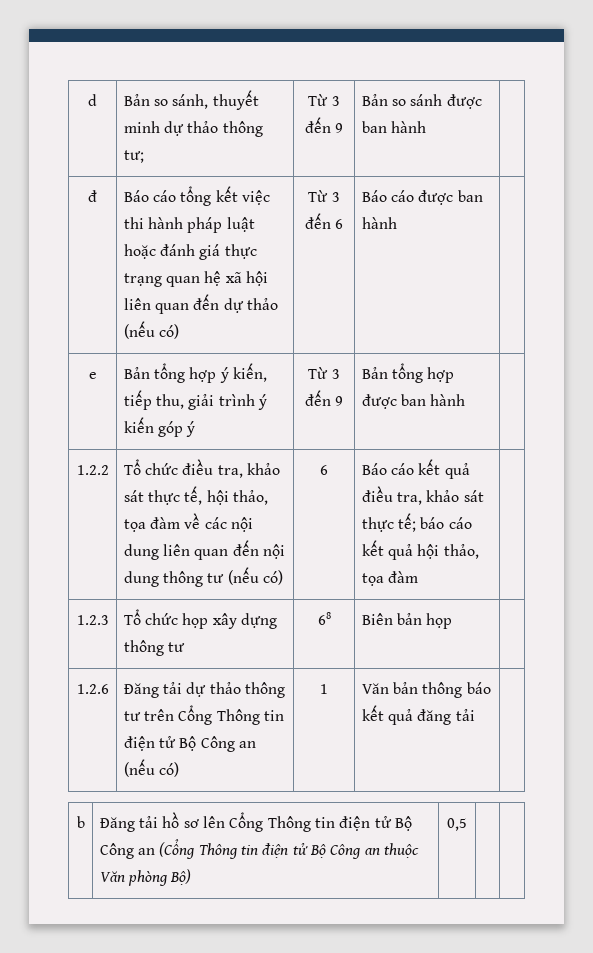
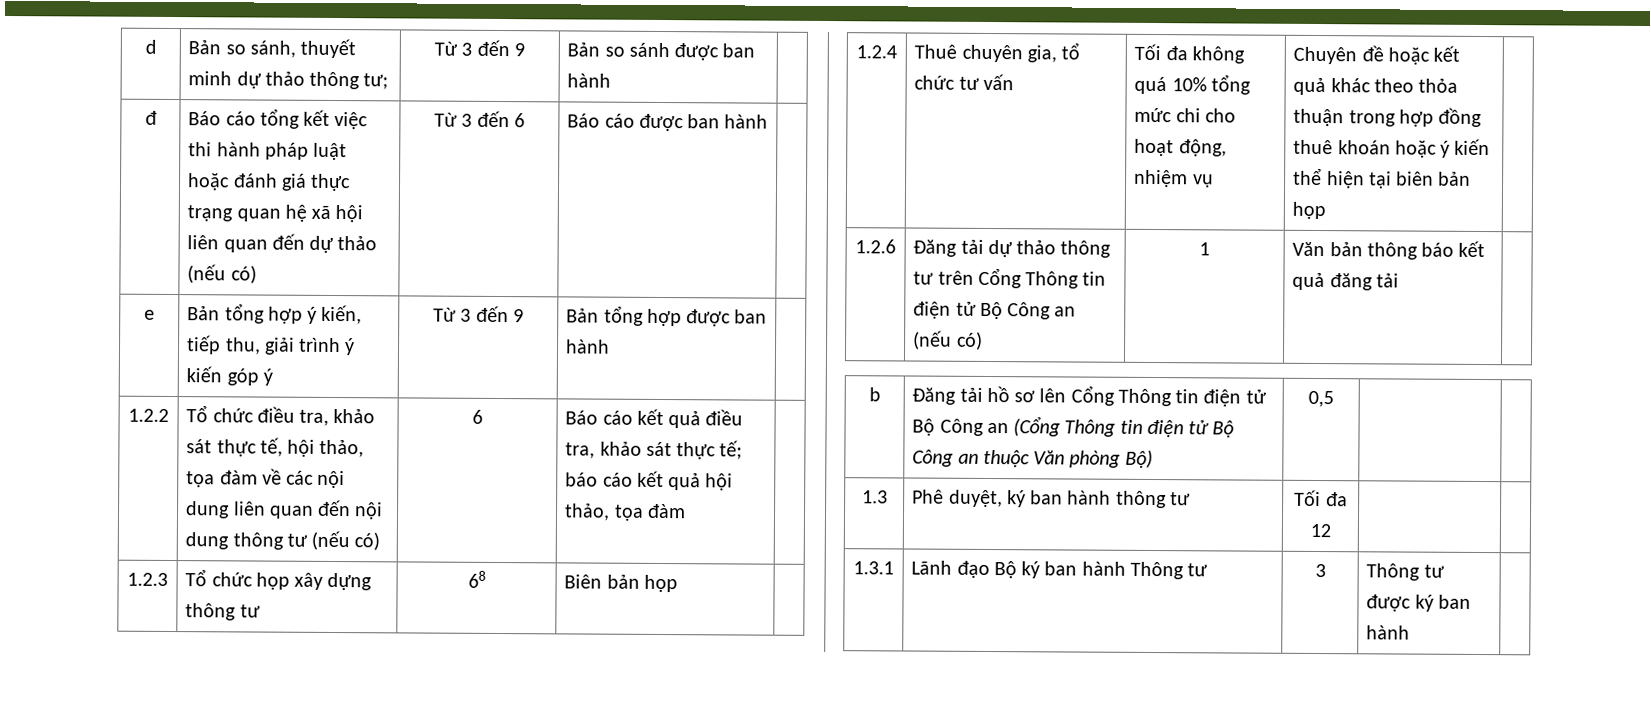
+ 1.2.4 | Thuê chuyên gia, tổ chức tư vấn | Tối đa không quá 10% tổng mức chi cho hoạt động, nhiệm vụ | Chuyên đề hoặc kết quả khác theo thỏa thuận trong hợp đồng thuê khoán hoặc ý kiến thể hiện tại biên bản họp
+ 1.3 | Phê duyệt, ký ban hành thông tư | Tối đa 12 | |
+ 1.3.1 | Lãnh đạo Bộ ký ban hành Thông tư | 3 | Thông tư được ký ban hành |

